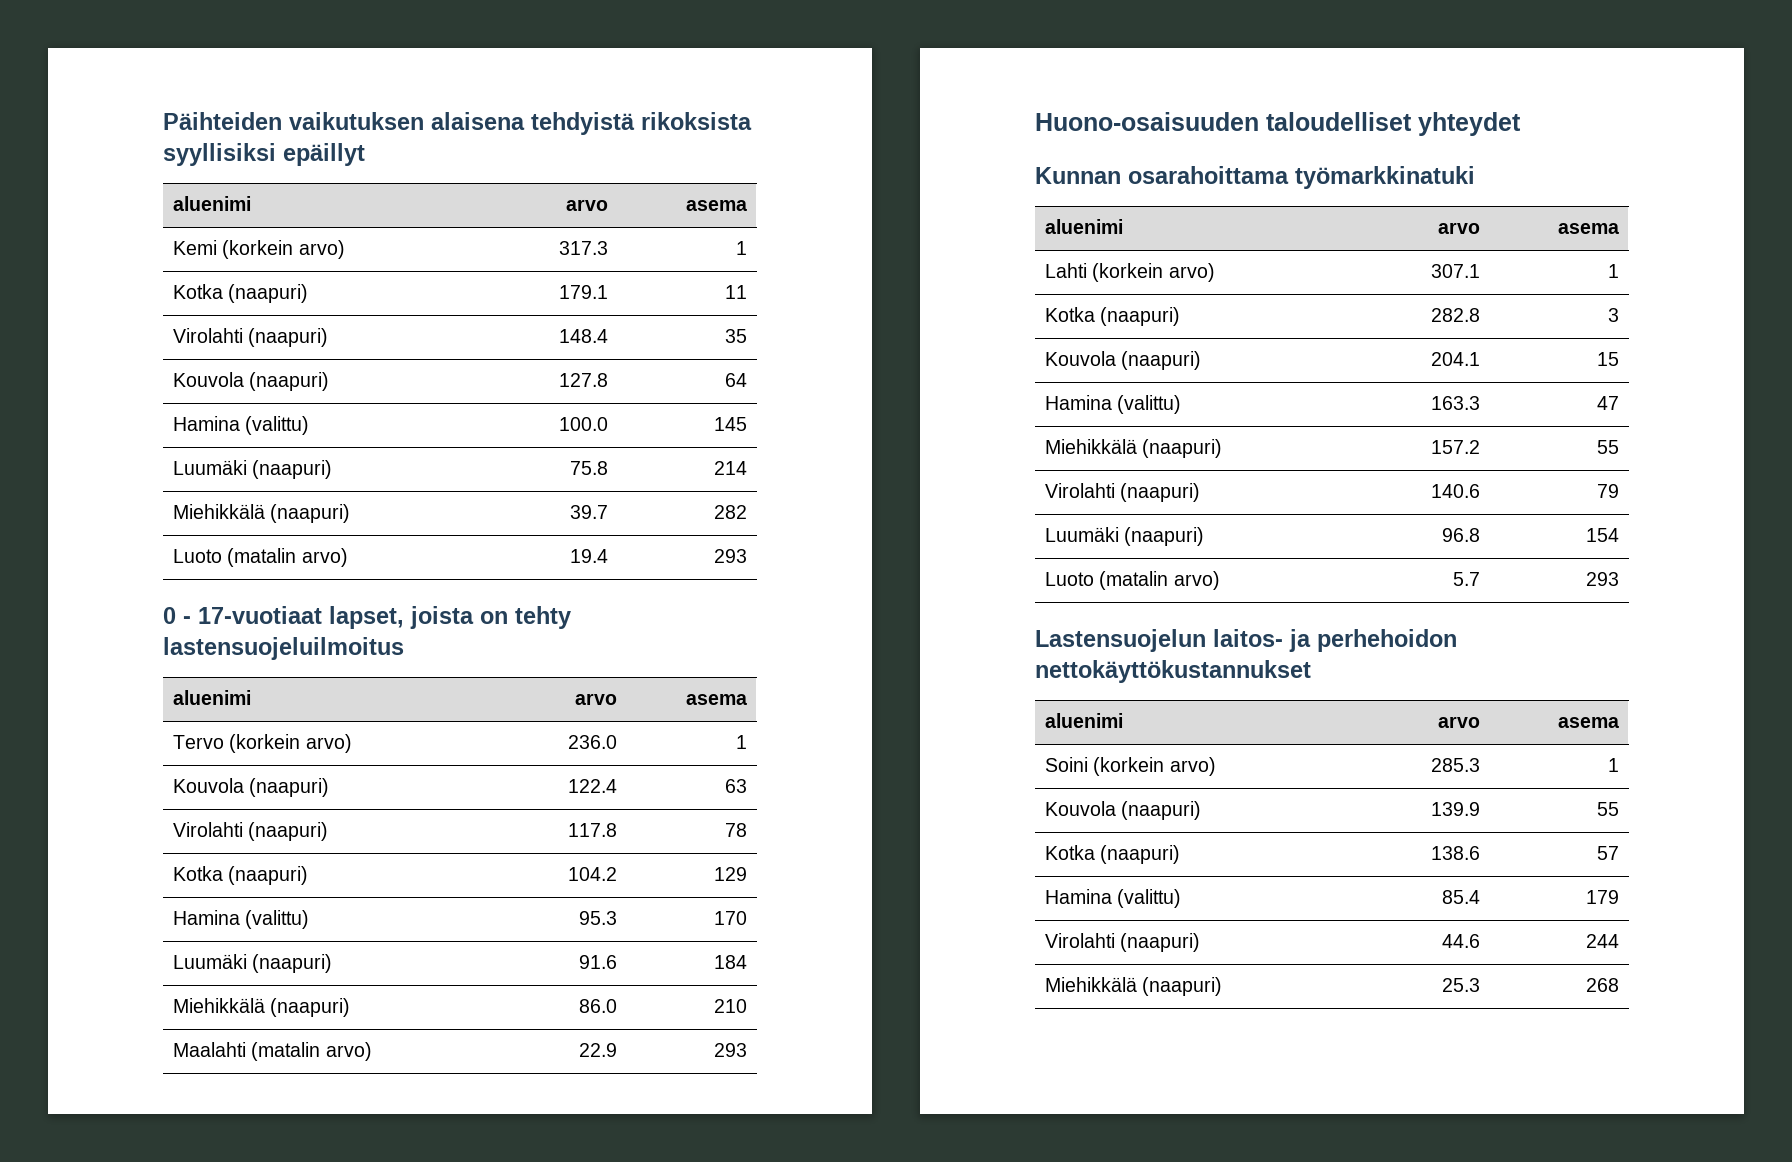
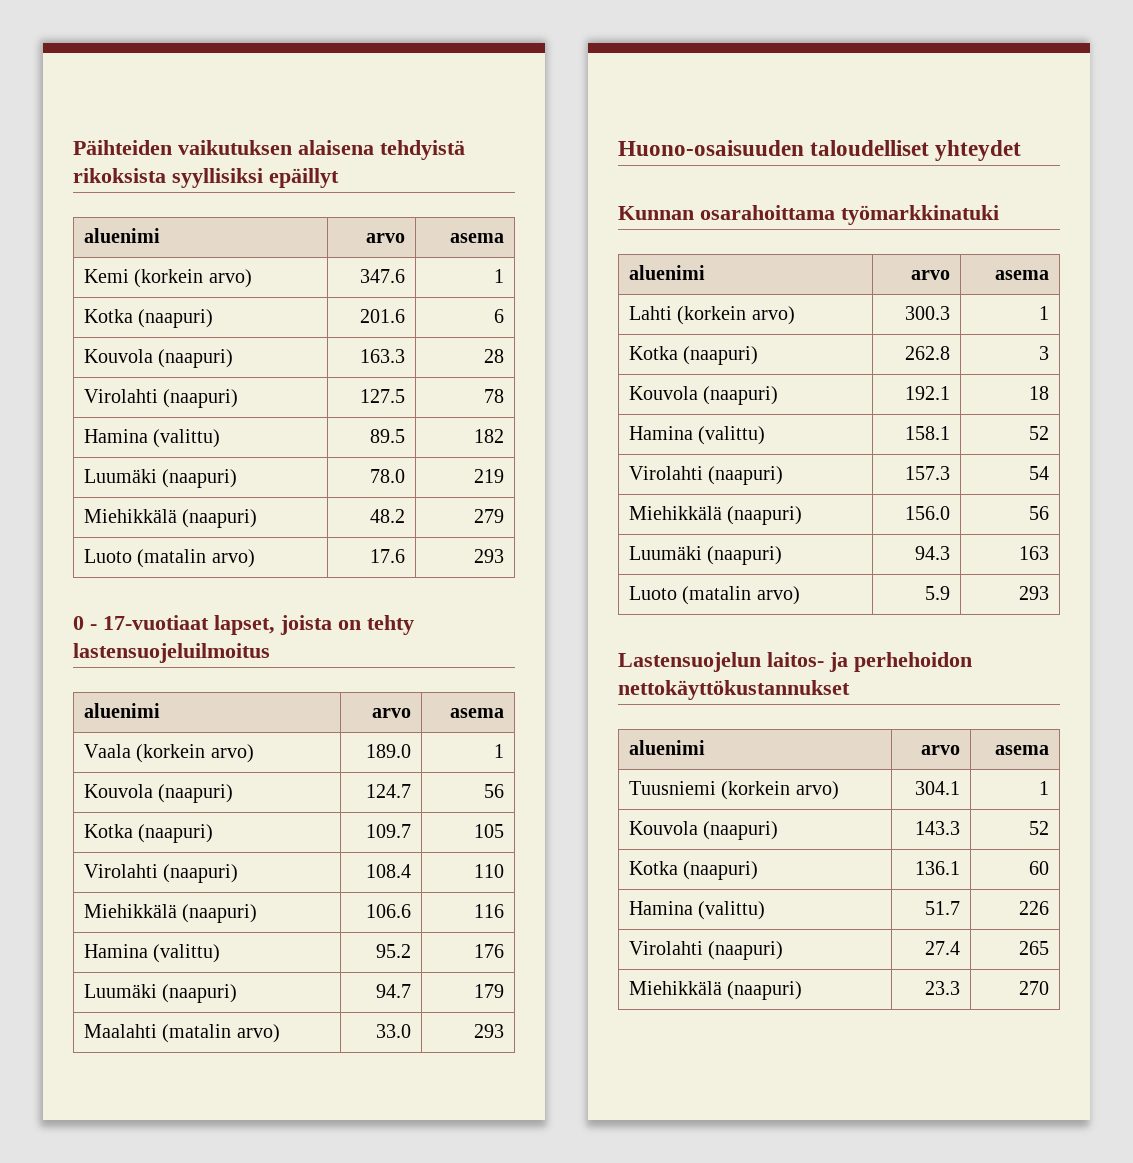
- Kemi (korkein arvo) | 317.3 | 1
- Kotka (naapuri) | 179.1 | 11
- Virolahti (naapuri) | 148.4 | 35
- Kouvola (naapuri) | 127.8 | 64
- Hamina (valittu) | 100.0 | 145
- Luumäki (naapuri) | 75.8 | 214
- Miehikkälä (naapuri) | 39.7 | 282
- Luoto (matalin arvo) | 19.4 | 293
+ Kemi (korkein arvo) | 347.6 | 1
+ Kotka (naapuri) | 201.6 | 6
+ Kouvola (naapuri) | 163.3 | 28
+ Virolahti (naapuri) | 127.5 | 78
+ Hamina (valittu) | 89.5 | 182
+ Luumäki (naapuri) | 78.0 | 219
+ Miehikkälä (naapuri) | 48.2 | 279
+ Luoto (matalin arvo) | 17.6 | 293
- Tervo (korkein arvo) | 236.0 | 1
- Kouvola (naapuri) | 122.4 | 63
- Virolahti (naapuri) | 117.8 | 78
- Kotka (naapuri) | 104.2 | 129
- Hamina (valittu) | 95.3 | 170
- Luumäki (naapuri) | 91.6 | 184
- Miehikkälä (naapuri) | 86.0 | 210
+ Vaala (korkein arvo) | 189.0 | 1
+ Kouvola (naapuri) | 124.7 | 56
+ Kotka (naapuri) | 109.7 | 105
+ Virolahti (naapuri) | 108.4 | 110
+ Miehikkälä (naapuri) | 106.6 | 116
+ Hamina (valittu) | 95.2 | 176
+ Luumäki (naapuri) | 94.7 | 179
- Maalahti (matalin arvo) | 22.9 | 293
+ Maalahti (matalin arvo) | 33.0 | 293
- Lahti (korkein arvo) | 307.1 | 1
- Kotka (naapuri) | 282.8 | 3
+ Lahti (korkein arvo) | 300.3 | 1
+ Kotka (naapuri) | 262.8 | 3
- Kouvola (naapuri) | 204.1 | 15
- Hamina (valittu) | 163.3 | 47
- Miehikkälä (naapuri) | 157.2 | 55
- Virolahti (naapuri) | 140.6 | 79
- Luumäki (naapuri) | 96.8 | 154
- Luoto (matalin arvo) | 5.7 | 293
+ Kouvola (naapuri) | 192.1 | 18
+ Hamina (valittu) | 158.1 | 52
+ Virolahti (naapuri) | 157.3 | 54
+ Miehikkälä (naapuri) | 156.0 | 56
+ Luumäki (naapuri) | 94.3 | 163
+ Luoto (matalin arvo) | 5.9 | 293
- Soini (korkein arvo) | 285.3 | 1
- Kouvola (naapuri) | 139.9 | 55
- Kotka (naapuri) | 138.6 | 57
- Hamina (valittu) | 85.4 | 179
- Virolahti (naapuri) | 44.6 | 244
- Miehikkälä (naapuri) | 25.3 | 268
+ Tuusniemi (korkein arvo) | 304.1 | 1
+ Kouvola (naapuri) | 143.3 | 52
+ Kotka (naapuri) | 136.1 | 60
+ Hamina (valittu) | 51.7 | 226
+ Virolahti (naapuri) | 27.4 | 265
+ Miehikkälä (naapuri) | 23.3 | 270

